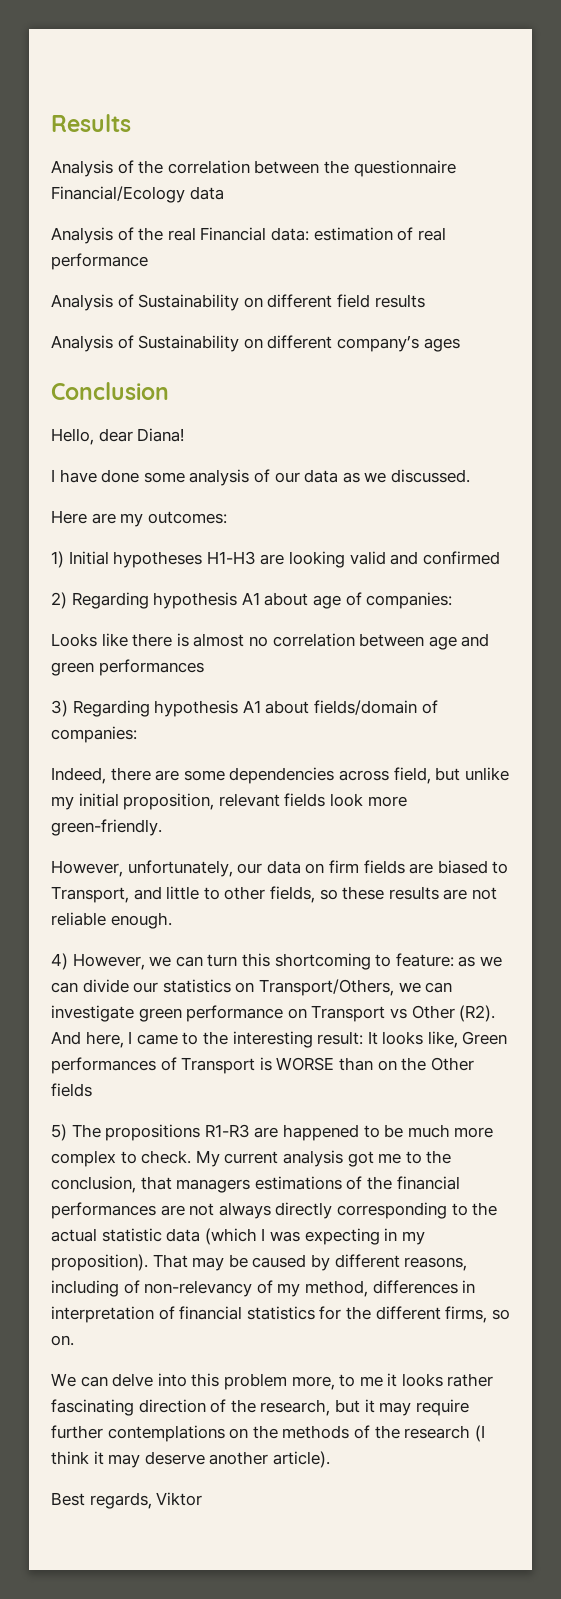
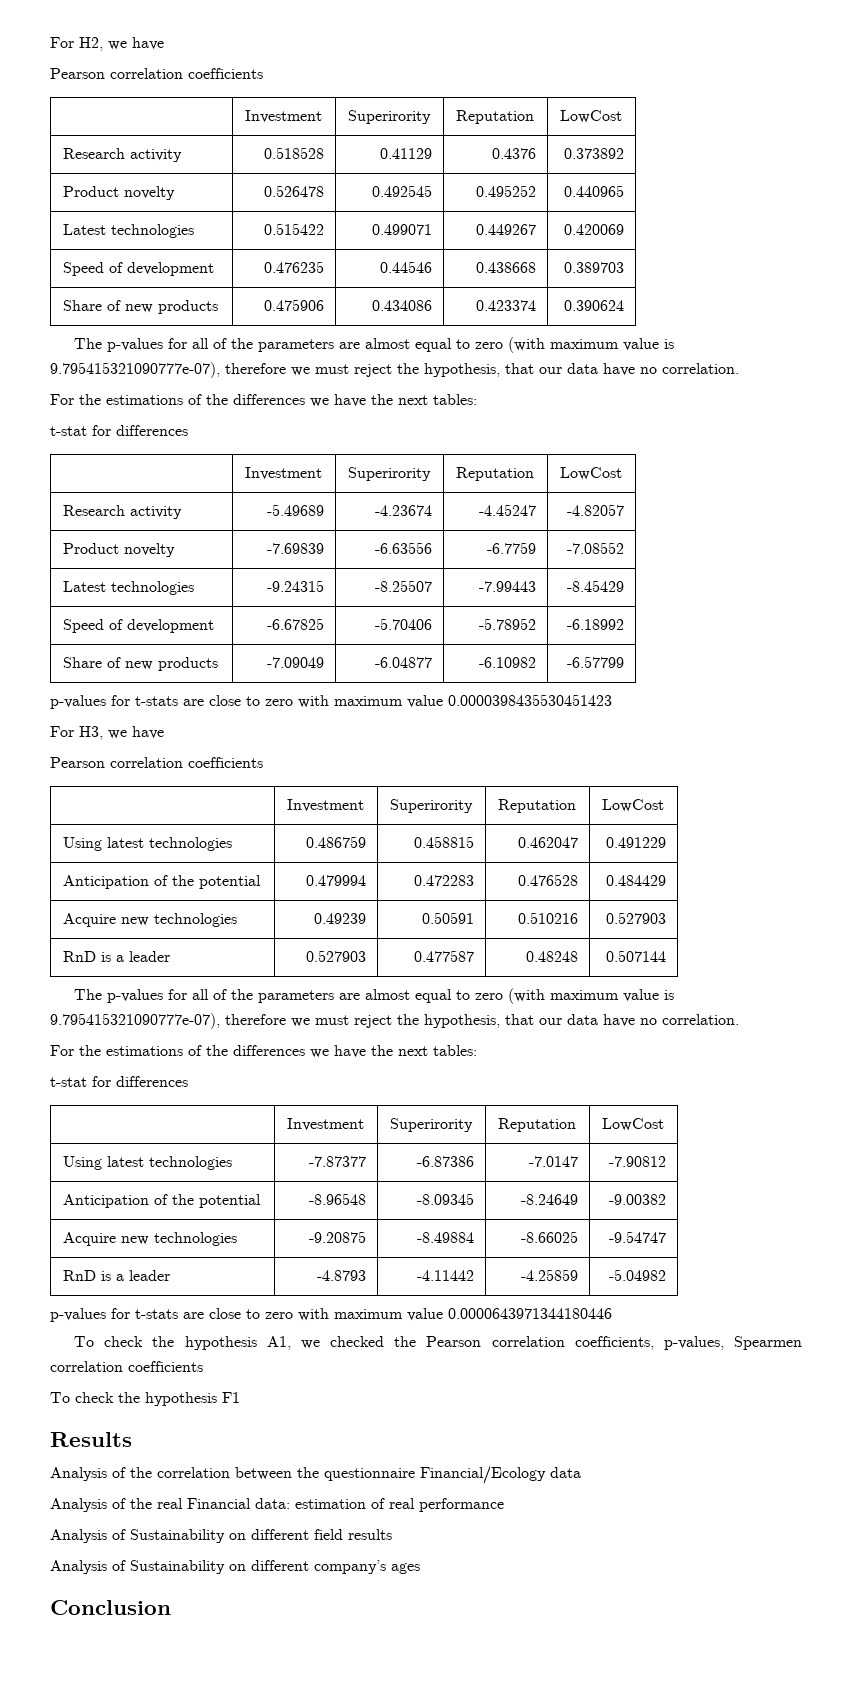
+ For H2, we have
+ Pearson correlation coefficients
+ | Investment | Superirority | Reputation | LowCost
+ Research activity | 0.518528 | 0.41129 | 0.4376 | 0.373892
+ Product novelty | 0.526478 | 0.492545 | 0.495252 | 0.440965
+ Latest technologies | 0.515422 | 0.499071 | 0.449267 | 0.420069
+ Speed of development | 0.476235 | 0.44546 | 0.438668 | 0.389703
+ Share of new products | 0.475906 | 0.434086 | 0.423374 | 0.390624
+ The p-values for all of the parameters are almost equal to zero (with maximum value is 9.795415321090777e-07), therefore we must reject the hypothesis, that our data have no correlation.
+ For the estimations of the differences we have the next tables:
+ t-stat for differences
+ | Investment | Superirority | Reputation | LowCost
+ Research activity | -5.49689 | -4.23674 | -4.45247 | -4.82057
+ Product novelty | -7.69839 | -6.63556 | -6.7759 | -7.08552
+ Latest technologies | -9.24315 | -8.25507 | -7.99443 | -8.45429
+ Speed of development | -6.67825 | -5.70406 | -5.78952 | -6.18992
+ Share of new products | -7.09049 | -6.04877 | -6.10982 | -6.57799
+ p-values for t-stats are close to zero with maximum value 0.0000398435530451423
+ For H3, we have
+ Pearson correlation coefficients
+ | Investment | Superirority | Reputation | LowCost
+ Using latest technologies | 0.486759 | 0.458815 | 0.462047 | 0.491229
+ Anticipation of the potential | 0.479994 | 0.472283 | 0.476528 | 0.484429
+ Acquire new technologies | 0.49239 | 0.50591 | 0.510216 | 0.527903
+ RnD is a leader | 0.527903 | 0.477587 | 0.48248 | 0.507144
+ The p-values for all of the parameters are almost equal to zero (with maximum value is 9.795415321090777e-07), therefore we must reject the hypothesis, that our data have no correlation.
+ For the estimations of the differences we have the next tables:
+ t-stat for differences
+ | Investment | Superirority | Reputation | LowCost
+ Using latest technologies | -7.87377 | -6.87386 | -7.0147 | -7.90812
+ Anticipation of the potential | -8.96548 | -8.09345 | -8.24649 | -9.00382
+ Acquire new technologies | -9.20875 | -8.49884 | -8.66025 | -9.54747
+ RnD is a leader | -4.8793 | -4.11442 | -4.25859 | -5.04982
+ p-values for t-stats are close to zero with maximum value 0.0000643971344180446
+ To check the hypothesis A1, we checked the Pearson correlation coefficients, p-values, Spearmen correlation coefficients
+ To check the hypothesis F1
- Hello, dear Diana!
- I have done some analysis of our data as we discussed.
- Here are my outcomes:
- 1) Initial hypotheses H1-H3 are looking valid and confirmed
- 2) Regarding hypothesis A1 about age of companies:
- Looks like there is almost no correlation between age and green performances
- 3) Regarding hypothesis A1 about fields/domain of companies:
- Indeed, there are some dependencies across field, but unlike my initial proposition, relevant fields look more green-friendly.
- However, unfortunately, our data on firm fields are biased to Transport, and little to other fields, so these results are not reliable enough.
- 4) However, we can turn this shortcoming to feature: as we can divide our statistics on Transport/Others, we can investigate green performance on Transport vs Other (R2). And here, I came to the interesting result: It looks like, Green performances of Transport is WORSE than on the Other fields
- 5) The propositions R1-R3 are happened to be much more complex to check. My current analysis got me to the conclusion, that managers estimations of the financial performances are not always directly corresponding to the actual statistic data (which I was expecting in my proposition). That may be caused by different reasons, including of non-relevancy of my method, differences in interpretation of financial statistics for the different firms, so on.
- We can delve into this problem more, to me it looks rather fascinating direction of the research, but it may require further contemplations on the methods of the research (I think it may deserve another article).
- Best regards, Viktor

